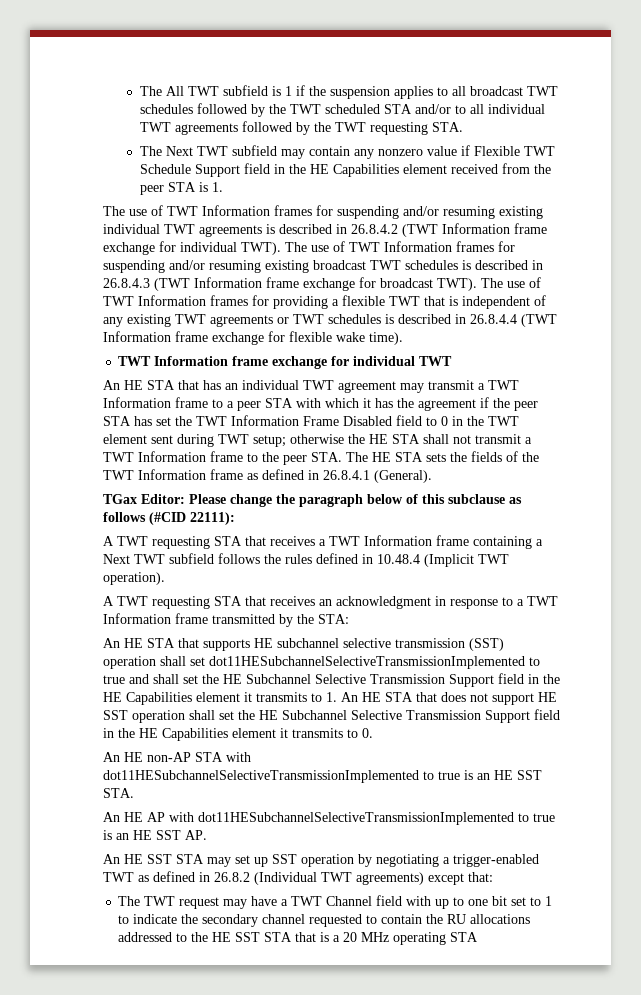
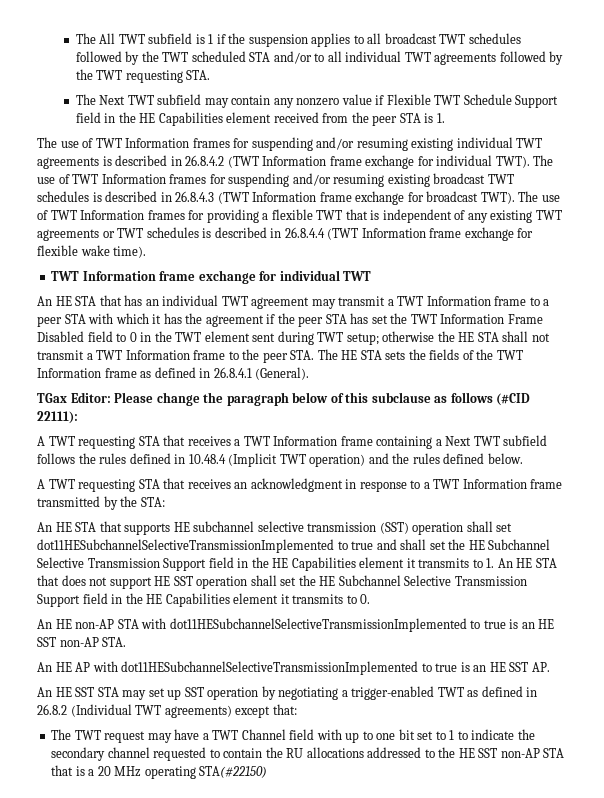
- A TWT requesting STA that receives a TWT Information frame containing a Next TWT subfield follows the rules defined in 10.48.4 (Implicit TWT operation).
+ A TWT requesting STA that receives a TWT Information frame containing a Next TWT subfield follows the rules defined in 10.48.4 (Implicit TWT operation) and the rules defined below.
- An HE non-AP STA with dot11HESubchannelSelectiveTransmissionImplemented to true is an HE SST STA.
+ An HE non-AP STA with dot11HESubchannelSelectiveTransmissionImplemented to true is an HE SST non-AP STA.
- The TWT request may have a TWT Channel field with up to one bit set to 1 to indicate the secondary channel requested to contain the RU allocations addressed to the HE SST STA that is a 20 MHz operating STA
+ The TWT request may have a TWT Channel field with up to one bit set to 1 to indicate the secondary channel requested to contain the RU allocations addressed to the HE SST non-AP STA that is a 20 MHz operating STA(#22150)

